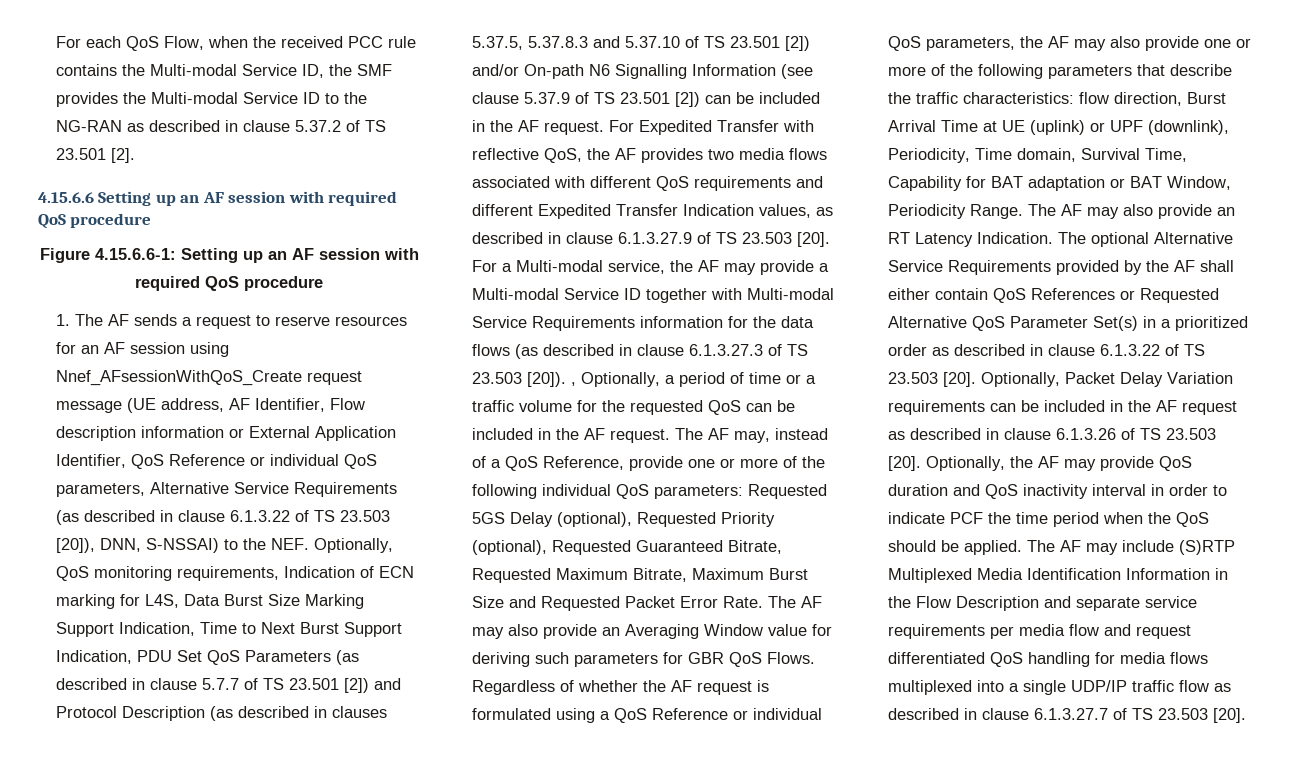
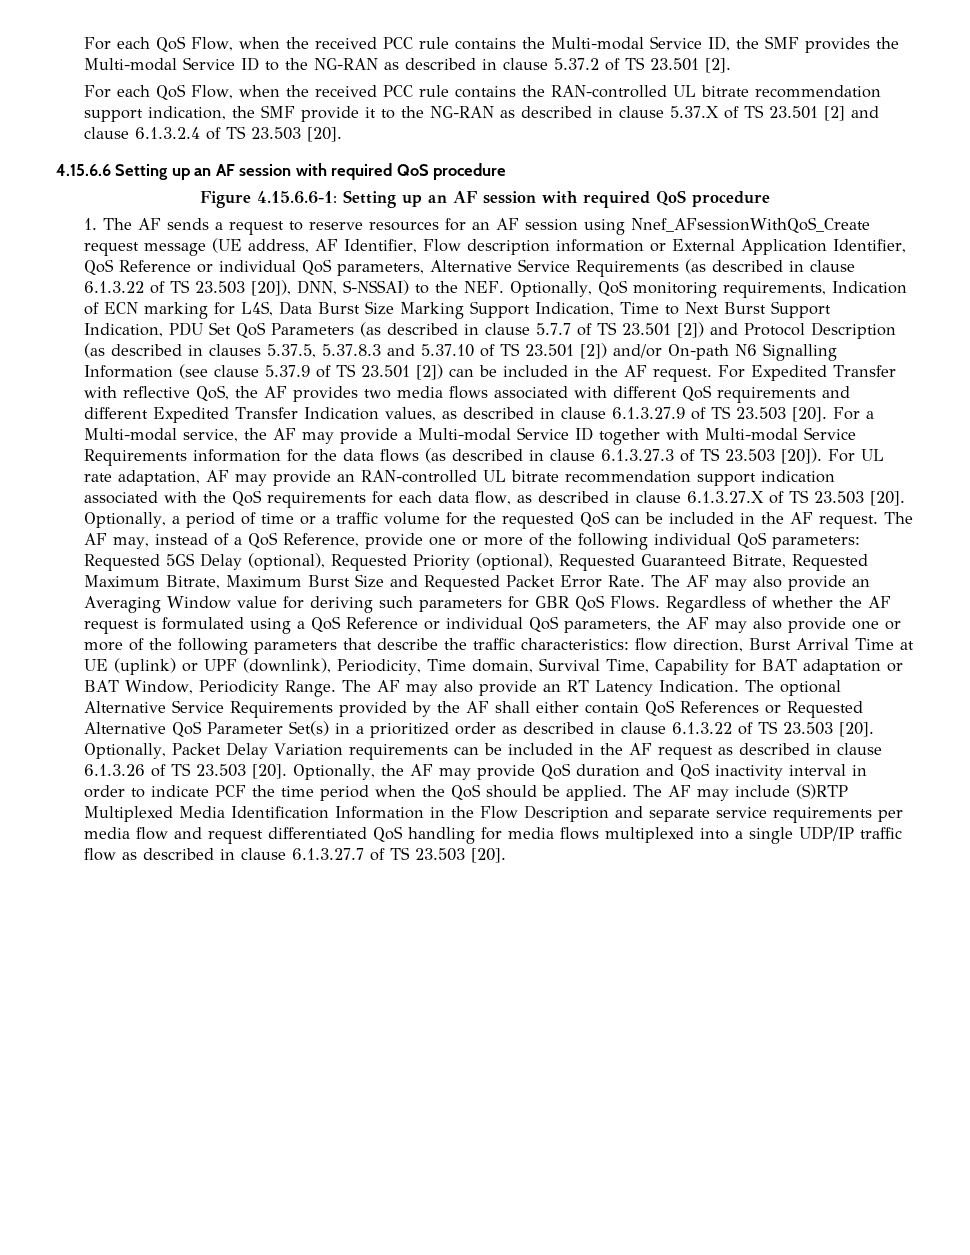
+ For each QoS Flow, when the received PCC rule contains the RAN-controlled UL bitrate recommendation support indication, the SMF provide it to the NG-RAN as described in clause 5.37.X of TS 23.501 [2] and clause 6.1.3.2.4 of TS 23.503 [20].
- For a Multi-modal service, the AF may provide a Multi-modal Service ID together with Multi-modal Service Requirements information for the data flows (as described in clause 6.1.3.27.3 of TS 23.503 [20]). , Optionally, a period of time or a traffic volume for the requested QoS can be included in the AF request.
+ For a Multi-modal service, the AF may provide a Multi-modal Service ID together with Multi-modal Service Requirements information for the data flows (as described in clause 6.1.3.27.3 of TS 23.503 [20]). For UL rate adaptation, AF may provide an RAN-controlled UL bitrate recommendation support indication associated with the QoS requirements for each data flow, as described in clause 6.1.3.27.X of TS 23.503 [20]. Optionally, a period of time or a traffic volume for the requested QoS can be included in the AF request.

